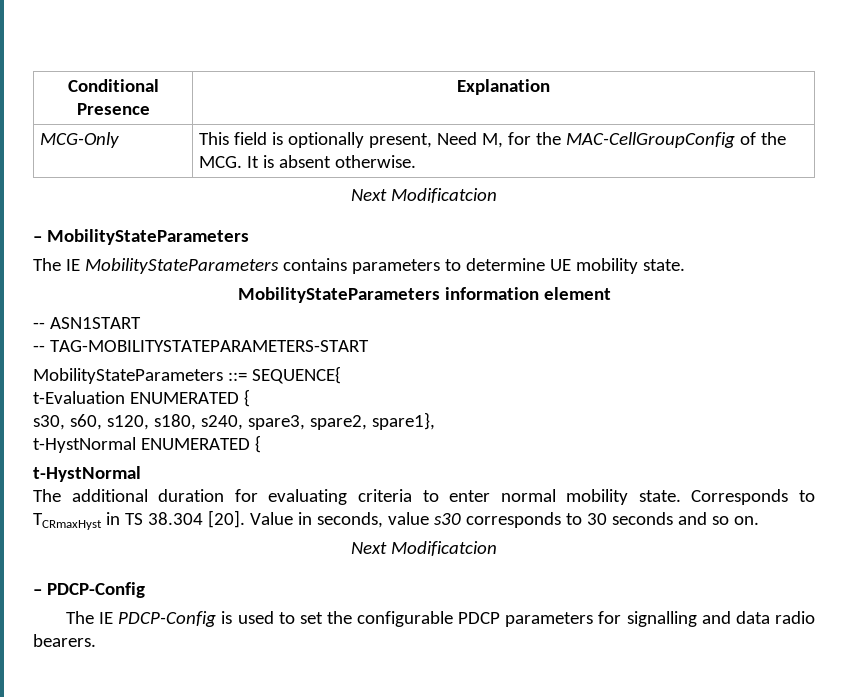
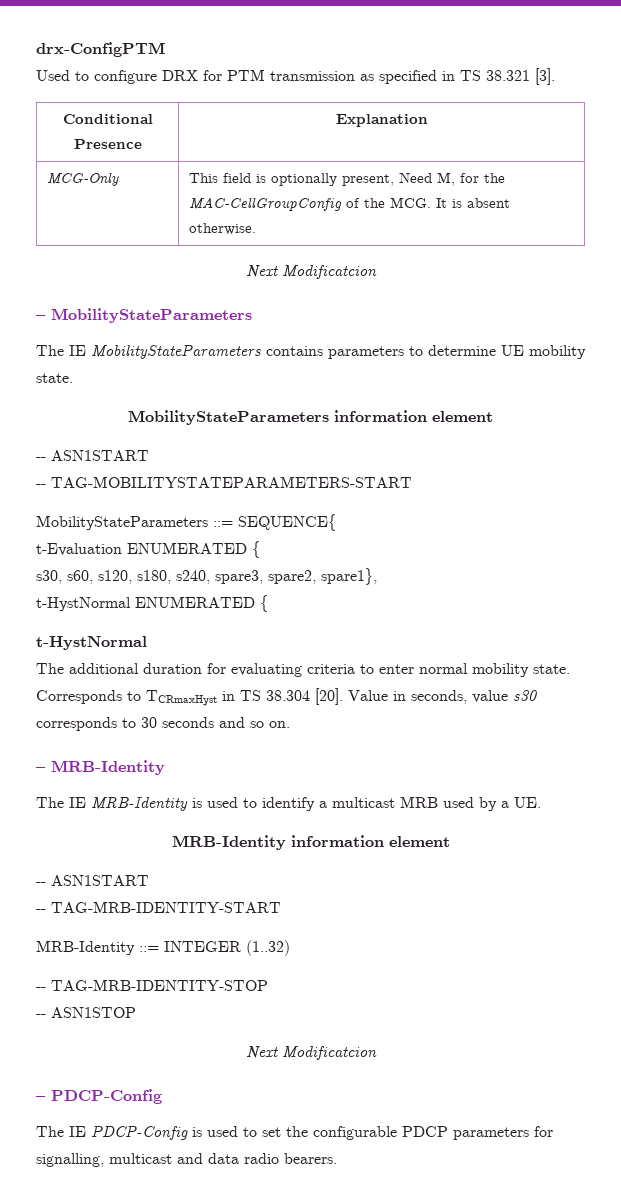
+ drx-ConfigPTM
+ Used to configure DRX for PTM transmission as specified in TS 38.321 [3].
+ – MRB-Identity
+ The IE MRB-Identity is used to identify a multicast MRB used by a UE.
+ MRB-Identity information element
+ -- ASN1START
+ -- TAG-MRB-IDENTITY-START
+ MRB-Identity ::= INTEGER (1..32)
+ -- TAG-MRB-IDENTITY-STOP
+ -- ASN1STOP
- The IE PDCP-Config is used to set the configurable PDCP parameters for signalling and data radio bearers.
+ The IE PDCP-Config is used to set the configurable PDCP parameters for signalling, multicast and data radio bearers.

